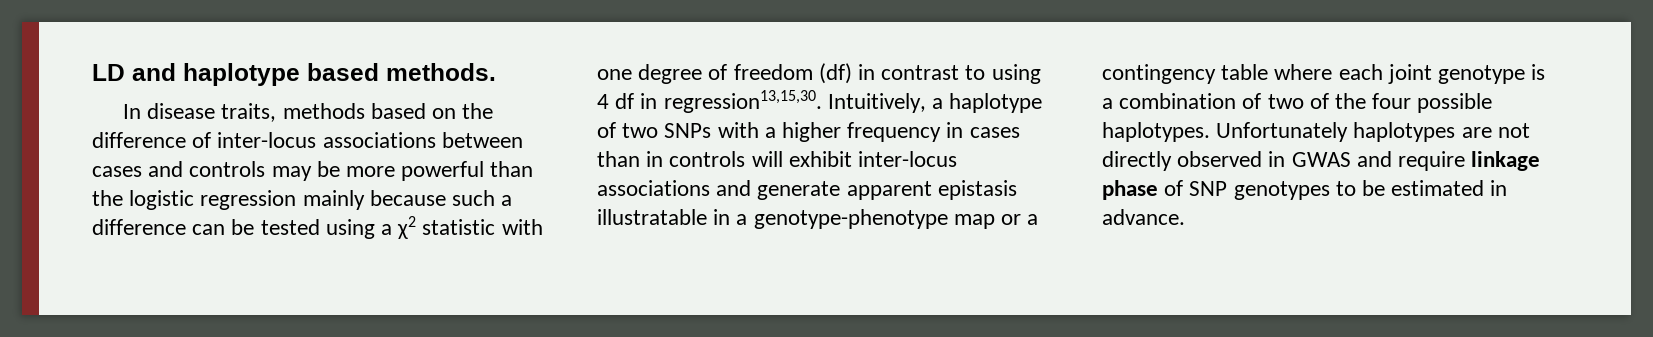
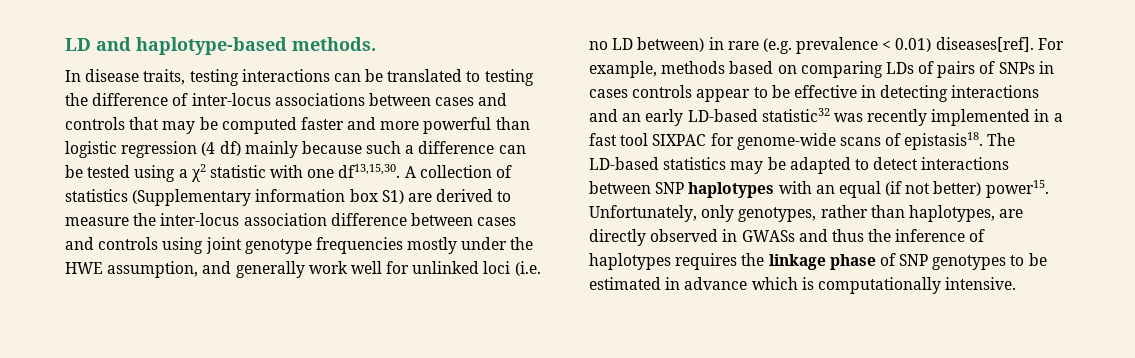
- LD and haplotype based methods.
+ LD and haplotype-based methods.
- In disease traits, methods based on the difference of inter-locus associations between cases and controls may be more powerful than the logistic regression mainly because such a difference can be tested using a χ2 statistic with one degree of freedom (df) in contrast to using 4 df in regression13,15,30. Intuitively, a haplotype of two SNPs with a higher frequency in cases than in controls will exhibit inter-locus associations and generate apparent epistasis illustratable in a genotype-phenotype map or a contingency table where each joint genotype is a combination of two of the four possible haplotypes. Unfortunately haplotypes are not directly observed in GWAS and require linkage phase of SNP genotypes to be estimated in advance.
+ In disease traits, testing interactions can be translated to testing the difference of inter-locus associations between cases and controls that may be computed faster and more powerful than logistic regression (4 df) mainly because such a difference can be tested using a χ2 statistic with one df13,15,30. A collection of statistics (Supplementary information box S1) are derived to measure the inter-locus association difference between cases and controls using joint genotype frequencies mostly under the HWE assumption, and generally work well for unlinked loci (i.e. no LD between) in rare (e.g. prevalence < 0.01) diseases[ref]. For example, methods based on comparing LDs of pairs of SNPs in cases controls appear to be effective in detecting interactions and an early LD-based statistic32 was recently implemented in a fast tool SIXPAC for genome-wide scans of epistasis18. The LD-based statistics may be adapted to detect interactions between SNP haplotypes with an equal (if not better) power15. Unfortunately, only genotypes, rather than haplotypes, are directly observed in GWASs and thus the inference of haplotypes requires the linkage phase of SNP genotypes to be estimated in advance which is computationally intensive.

